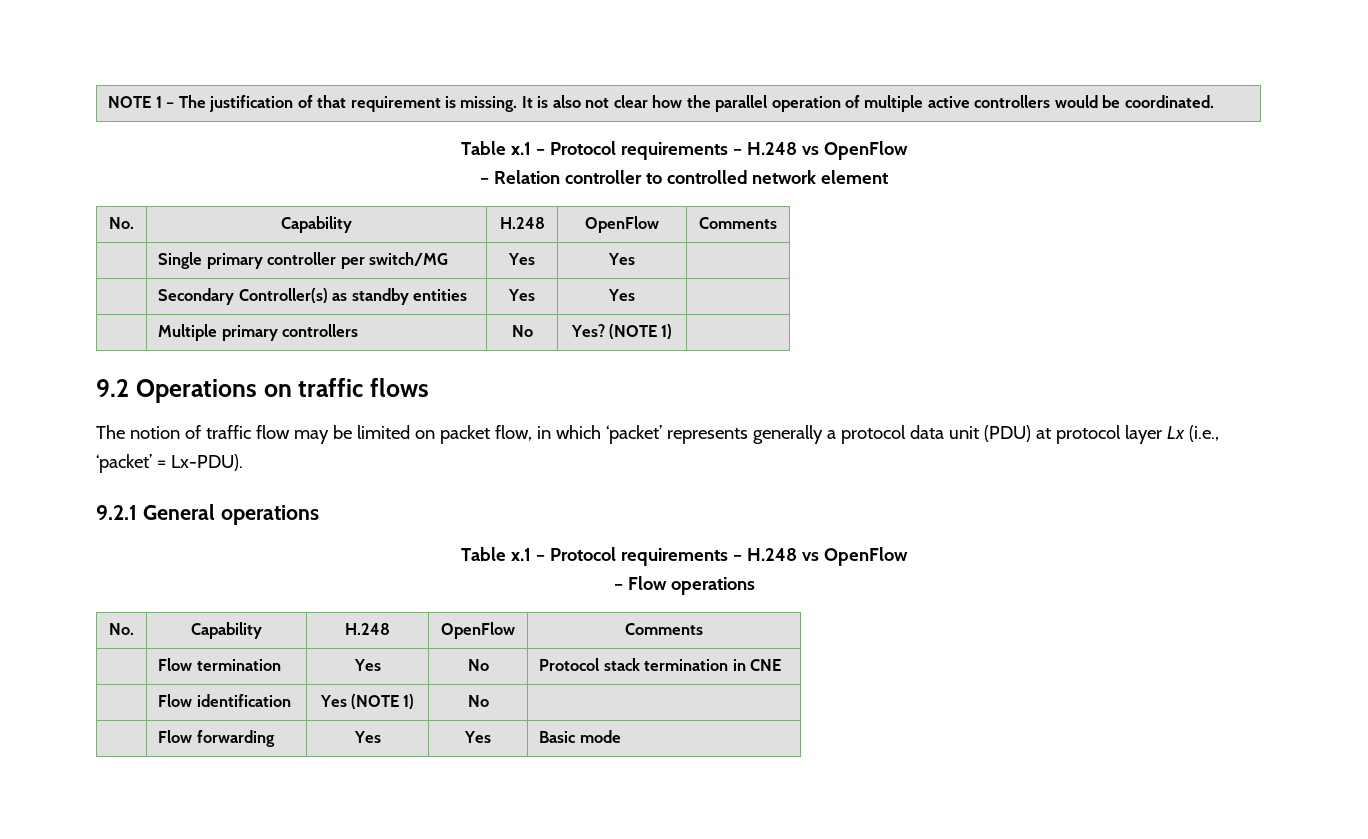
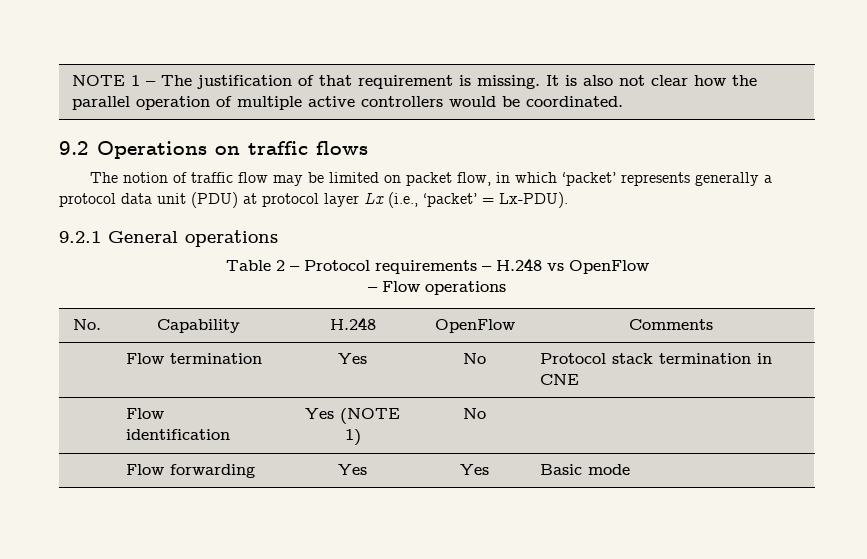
  NOTE 1 – The justification of that requirement is missing. It is also not clear how the parallel operation of multiple active controllers would be coordinated.
- Table x.1 – Protocol requirements – H.248 vs OpenFlow
- – Relation controller to controlled network element
- No. | Capability | H.248 | OpenFlow | Comments
- | Single primary controller per switch/MG | Yes | Yes |
- | Secondary Controller(s) as standby entities | Yes | Yes |
- | Multiple primary controllers | No | Yes? (NOTE 1) |
  9.2.1 General operations
- Table x.1 – Protocol requirements – H.248 vs OpenFlow
+ Table 2 – Protocol requirements – H.248 vs OpenFlow

